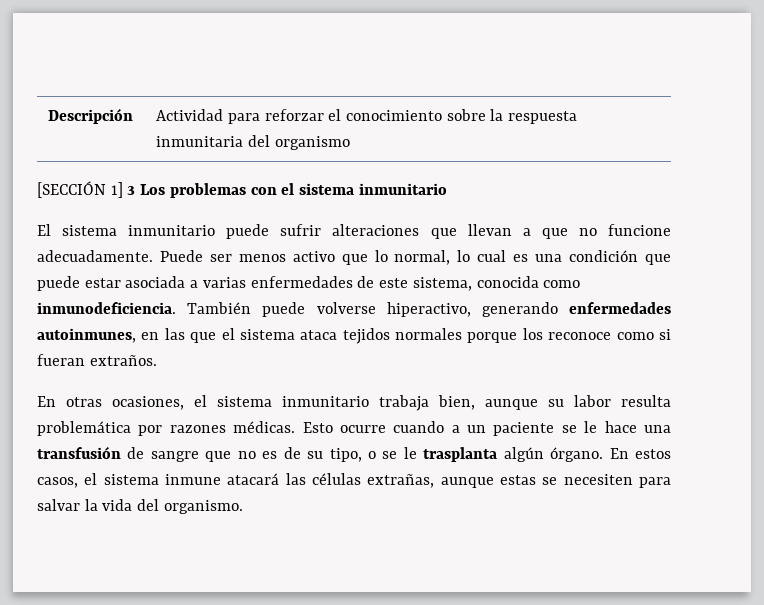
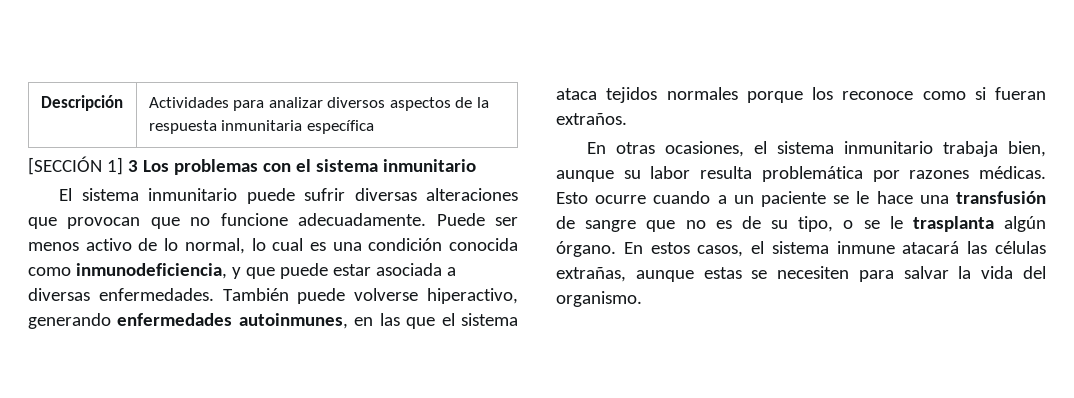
- Descripción | Actividad para reforzar el conocimiento sobre la respuesta inmunitaria del organismo
+ Descripción | Actividades para analizar diversos aspectos de la respuesta inmunitaria específica
- El sistema inmunitario puede sufrir alteraciones que llevan a que no funcione adecuadamente.
+ El sistema inmunitario puede sufrir diversas alteraciones que provocan que no funcione adecuadamente.
- Puede ser menos activo que lo normal, lo cual es una condición que puede estar asociada a varias enfermedades de este sistema, conocida como inmunodeficiencia.
+ Puede ser menos activo de lo normal, lo cual es una condición conocida como inmunodeficiencia, y que puede estar asociada a diversas enfermedades.

